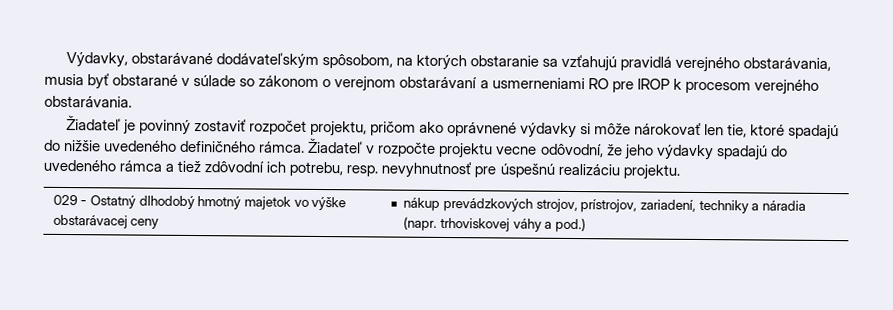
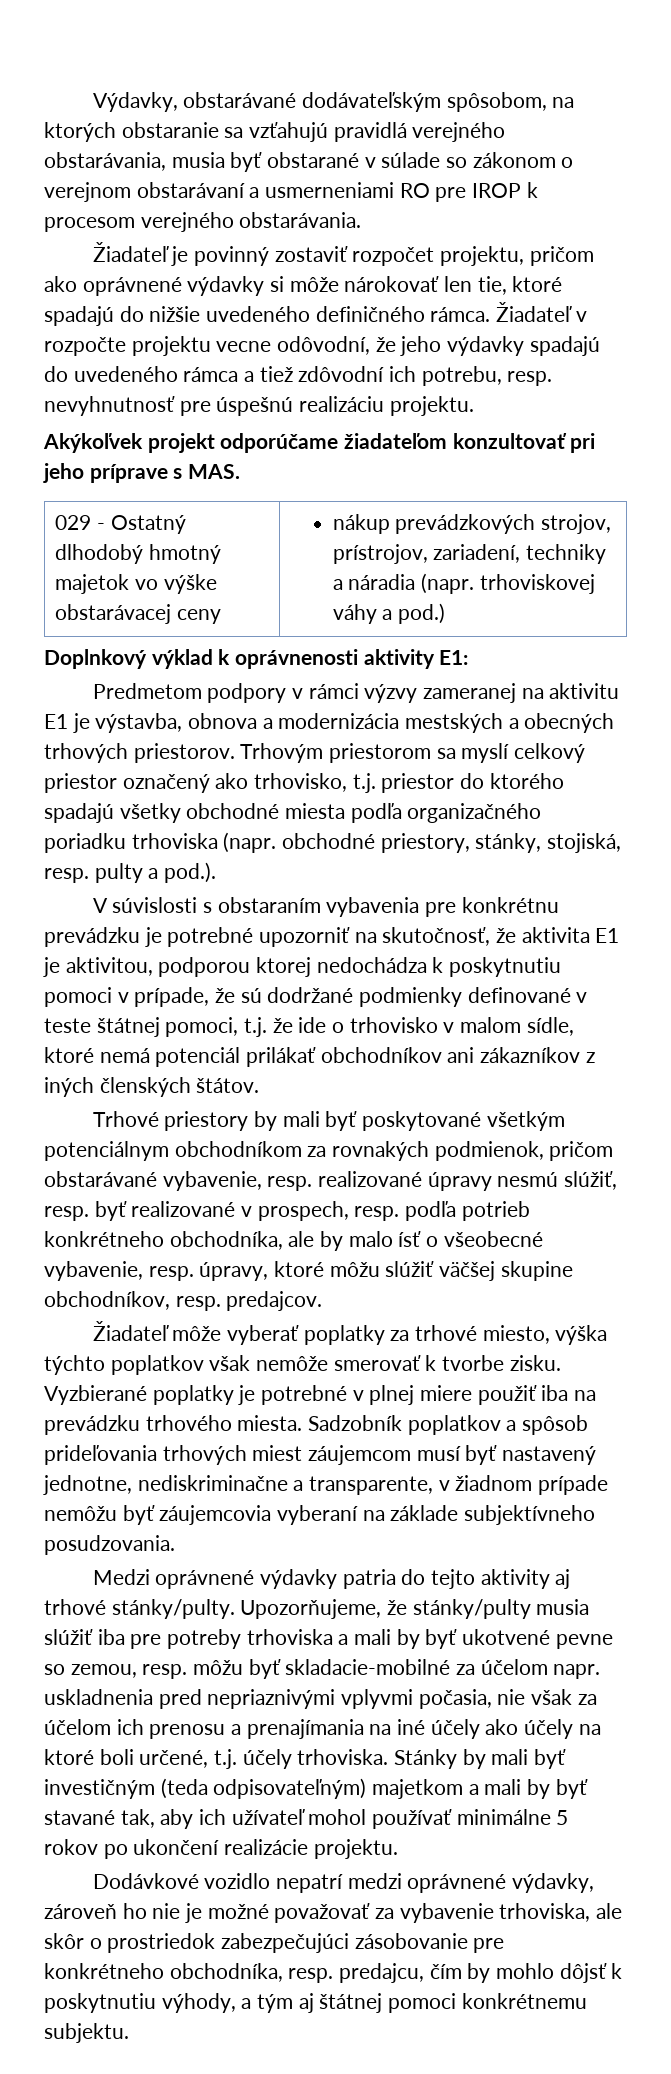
+ Akýkoľvek projekt odporúčame žiadateľom konzultovať pri jeho príprave s MAS.
+ Doplnkový výklad k oprávnenosti aktivity E1:
+ Predmetom podpory v rámci výzvy zameranej na aktivitu E1 je výstavba, obnova a modernizácia mestských a obecných trhových priestorov. Trhovým priestorom sa myslí celkový priestor označený ako trhovisko, t.j. priestor do ktorého spadajú všetky obchodné miesta podľa organizačného poriadku trhoviska (napr. obchodné priestory, stánky, stojiská, resp. pulty a pod.).
+ V súvislosti s obstaraním vybavenia pre konkrétnu prevádzku je potrebné upozorniť na skutočnosť, že aktivita E1 je aktivitou, podporou ktorej nedochádza k poskytnutiu pomoci v prípade, že sú dodržané podmienky definované v teste štátnej pomoci, t.j. že ide o trhovisko v malom sídle, ktoré nemá potenciál prilákať obchodníkov ani zákazníkov z iných členských štátov.
+ Trhové priestory by mali byť poskytované všetkým potenciálnym obchodníkom za rovnakých podmienok, pričom obstarávané vybavenie, resp. realizované úpravy nesmú slúžiť, resp. byť realizované v prospech, resp. podľa potrieb konkrétneho obchodníka, ale by malo ísť o všeobecné vybavenie, resp. úpravy, ktoré môžu slúžiť väčšej skupine obchodníkov, resp. predajcov.
+ Žiadateľ môže vyberať poplatky za trhové miesto, výška týchto poplatkov však nemôže smerovať k tvorbe zisku. Vyzbierané poplatky je potrebné v plnej miere použiť iba na prevádzku trhového miesta. Sadzobník poplatkov a spôsob prideľovania trhových miest záujemcom musí byť nastavený jednotne, nediskriminačne a transparente, v žiadnom prípade nemôžu byť záujemcovia vyberaní na základe subjektívneho posudzovania.
+ Medzi oprávnené výdavky patria do tejto aktivity aj trhové stánky/pulty. Upozorňujeme, že stánky/pulty musia slúžiť iba pre potreby trhoviska a mali by byť ukotvené pevne so zemou, resp. môžu byť skladacie-mobilné za účelom napr. uskladnenia pred nepriaznivými vplyvmi počasia, nie však za účelom ich prenosu a prenajímania na iné účely ako účely na ktoré boli určené, t.j. účely trhoviska. Stánky by mali byť investičným (teda odpisovateľným) majetkom a mali by byť stavané tak, aby ich užívateľ mohol používať minimálne 5 rokov po ukončení realizácie projektu.
+ Dodávkové vozidlo nepatrí medzi oprávnené výdavky, zároveň ho nie je možné považovať za vybavenie trhoviska, ale skôr o prostriedok zabezpečujúci zásobovanie pre konkrétneho obchodníka, resp. predajcu, čím by mohlo dôjsť k poskytnutiu výhody, a tým aj štátnej pomoci konkrétnemu subjektu.

